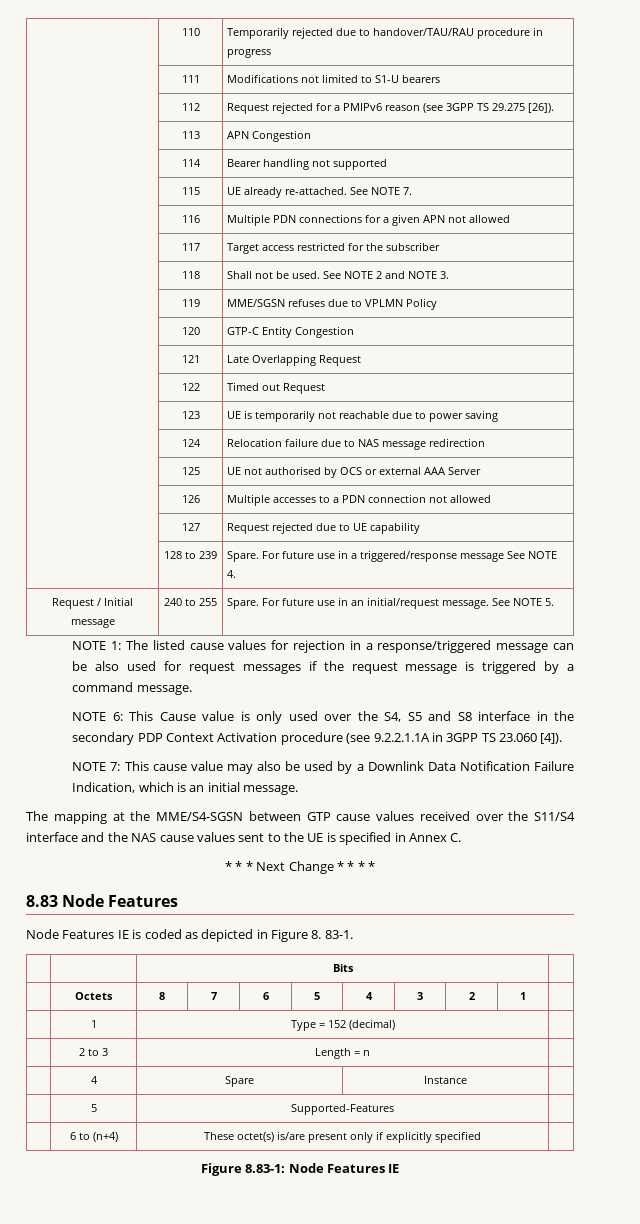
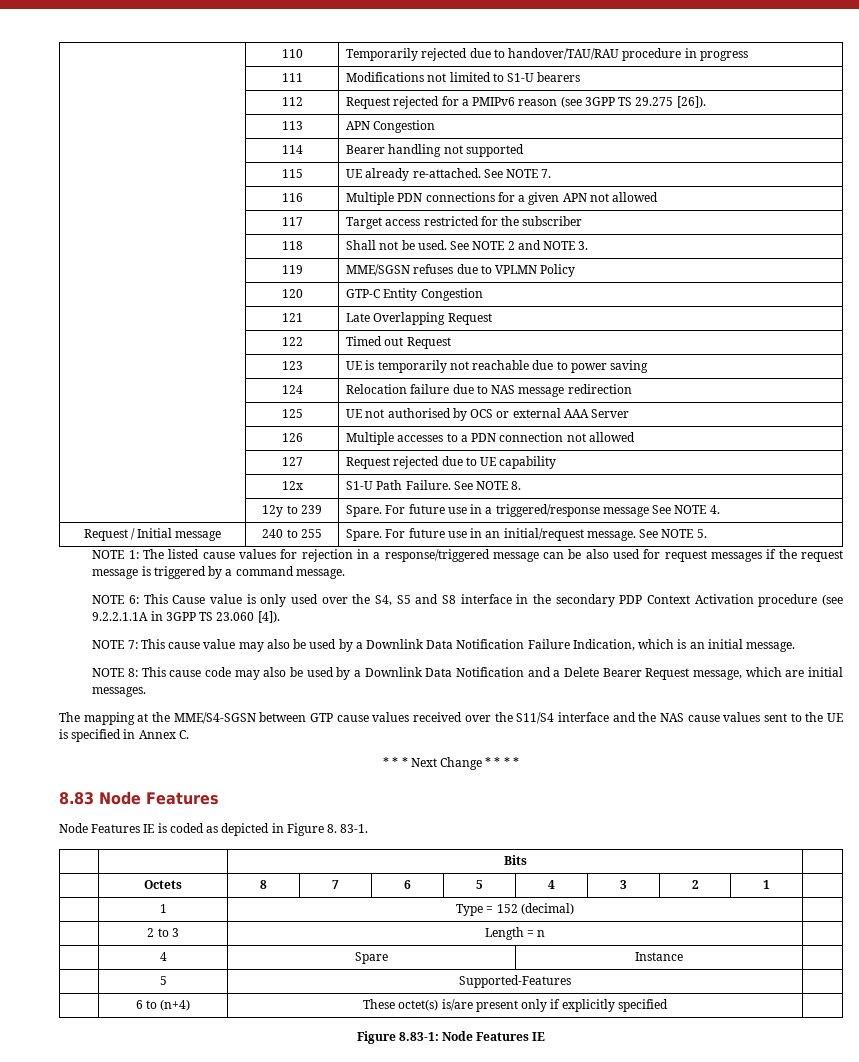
- | 128 to 239 | Spare. For future use in a triggered/response message See NOTE 4.
+ | 12x | S1-U Path Failure. See NOTE 8.
+ | 12y to 239 | Spare. For future use in a triggered/response message See NOTE 4.
+ NOTE 8: This cause code may also be used by a Downlink Data Notification and a Delete Bearer Request message, which are initial messages.

